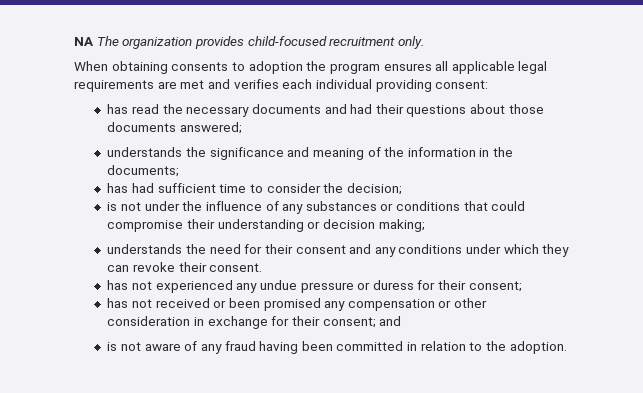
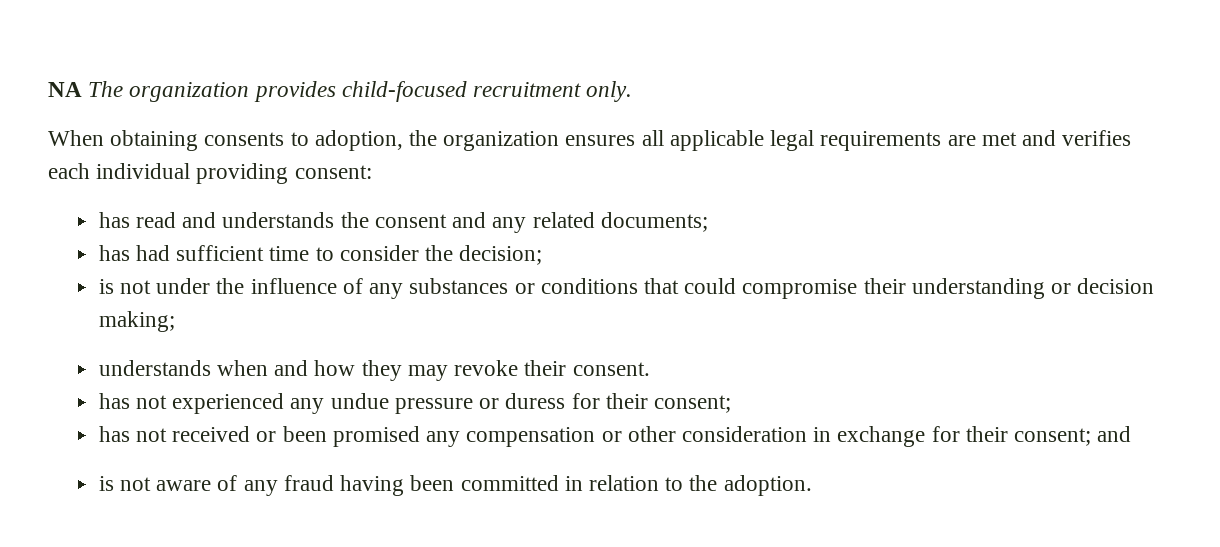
- When obtaining consents to adoption the program ensures all applicable legal requirements are met and verifies each individual providing consent:
+ When obtaining consents to adoption, the organization ensures all applicable legal requirements are met and verifies each individual providing consent:
- has read the necessary documents and had their questions about those documents answered;
- understands the significance and meaning of the information in the documents;
+ has read and understands the consent and any related documents;
- understands the need for their consent and any conditions under which they can revoke their consent.
+ understands when and how they may revoke their consent.

